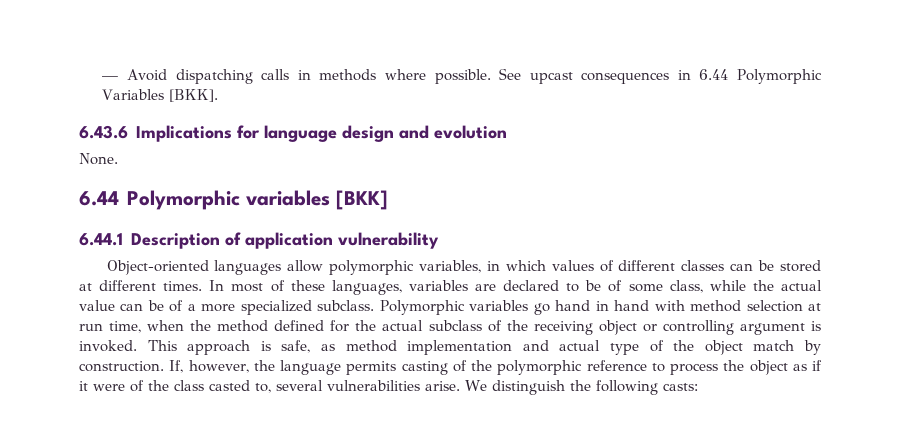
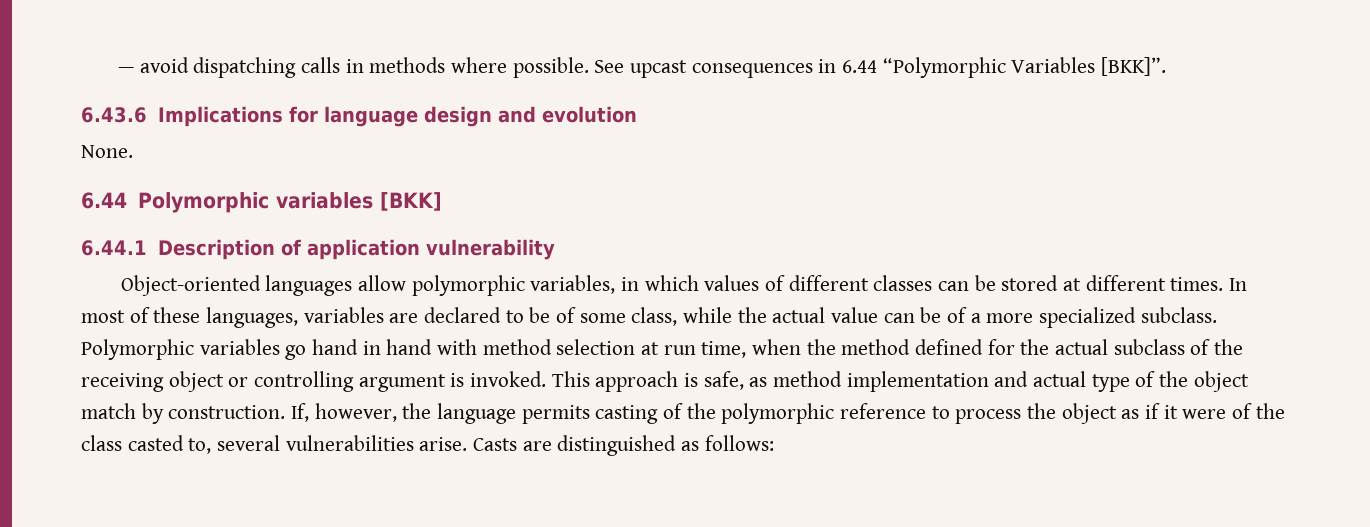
- — Avoid dispatching calls in methods where possible.
+ — avoid dispatching calls in methods where possible.
- See upcast consequences in 6.44 Polymorphic Variables [BKK].
+ See upcast consequences in 6.44 “Polymorphic Variables [BKK]”.
- We distinguish the following casts:
+ Casts are distinguished as follows:

